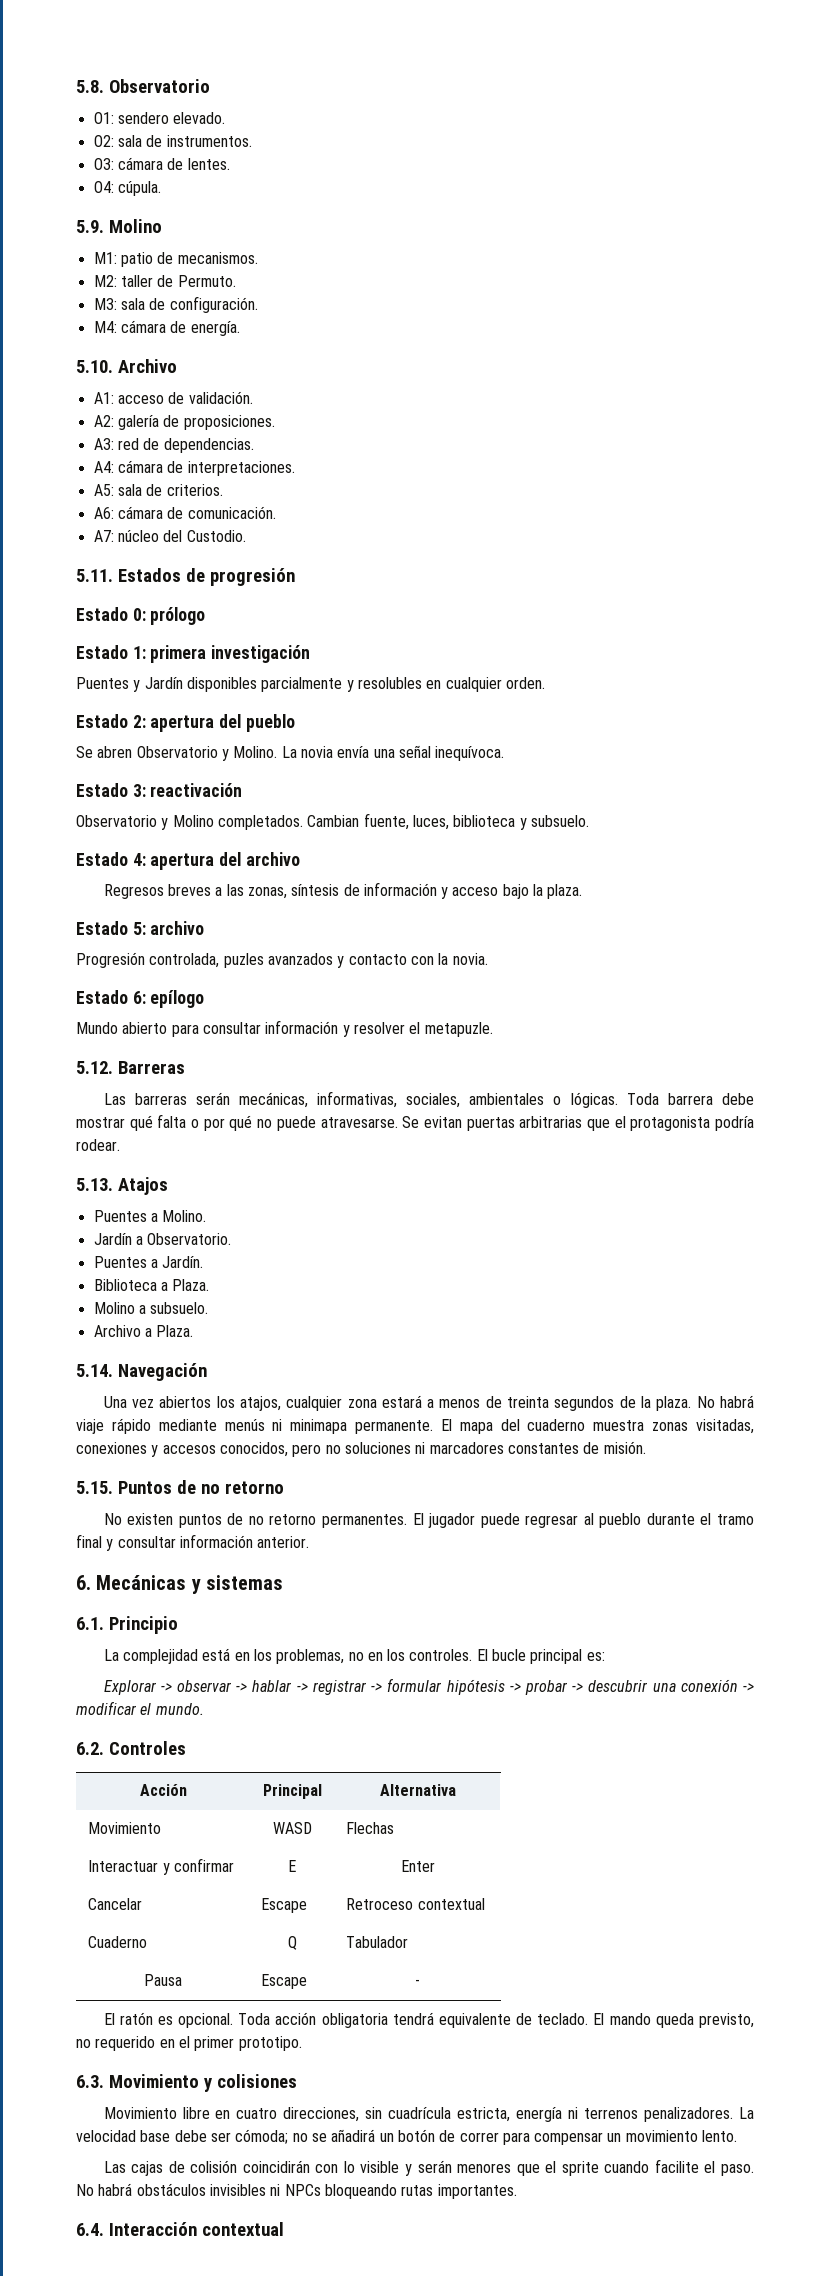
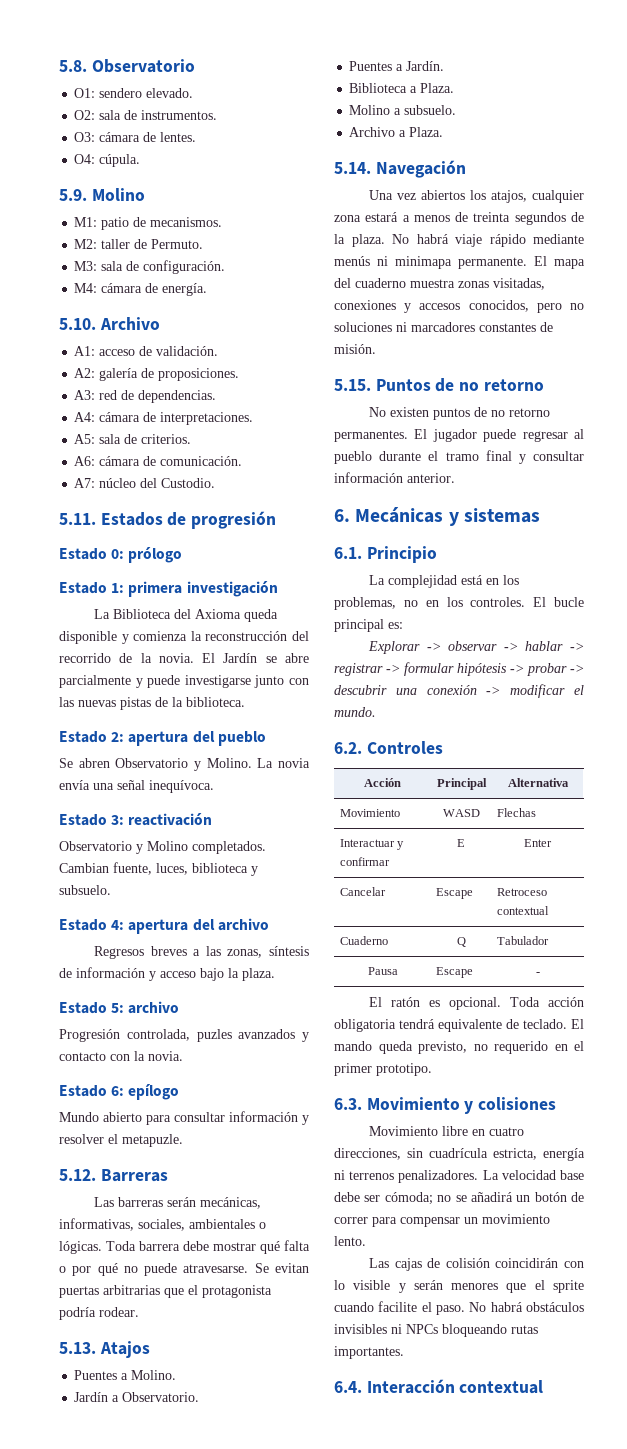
- Puentes y Jardín disponibles parcialmente y resolubles en cualquier orden.
+ La Biblioteca del Axioma queda disponible y comienza la reconstrucción del recorrido de la novia. El Jardín se abre parcialmente y puede investigarse junto con las nuevas pistas de la biblioteca.

